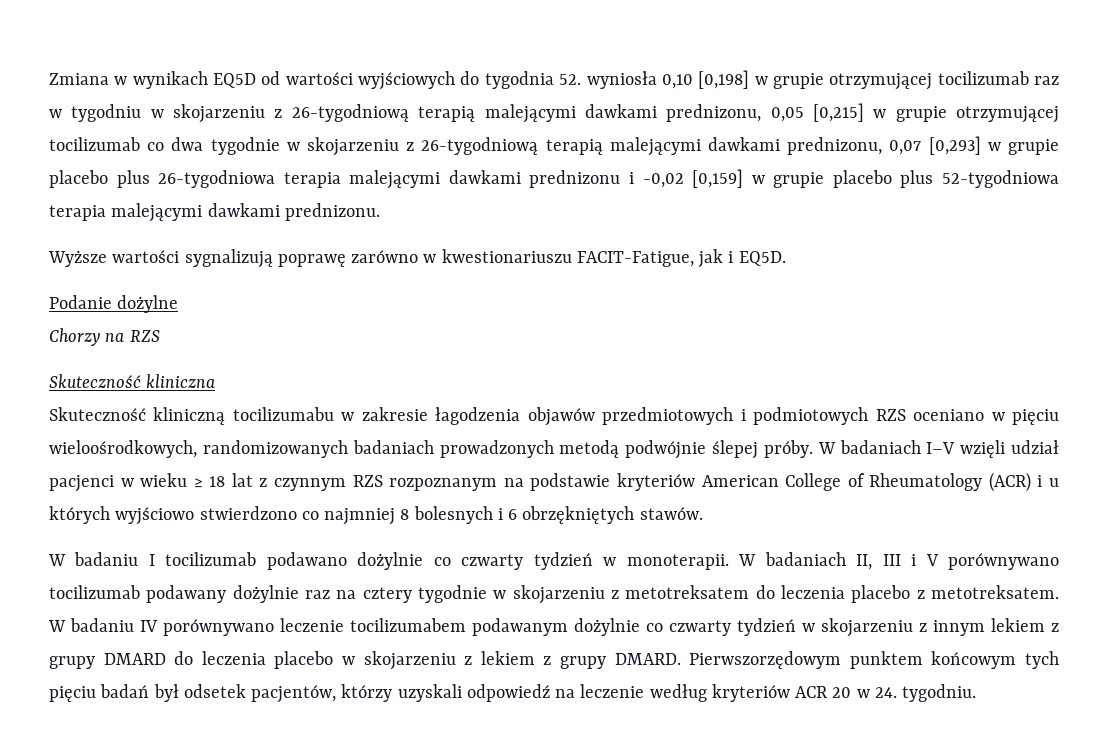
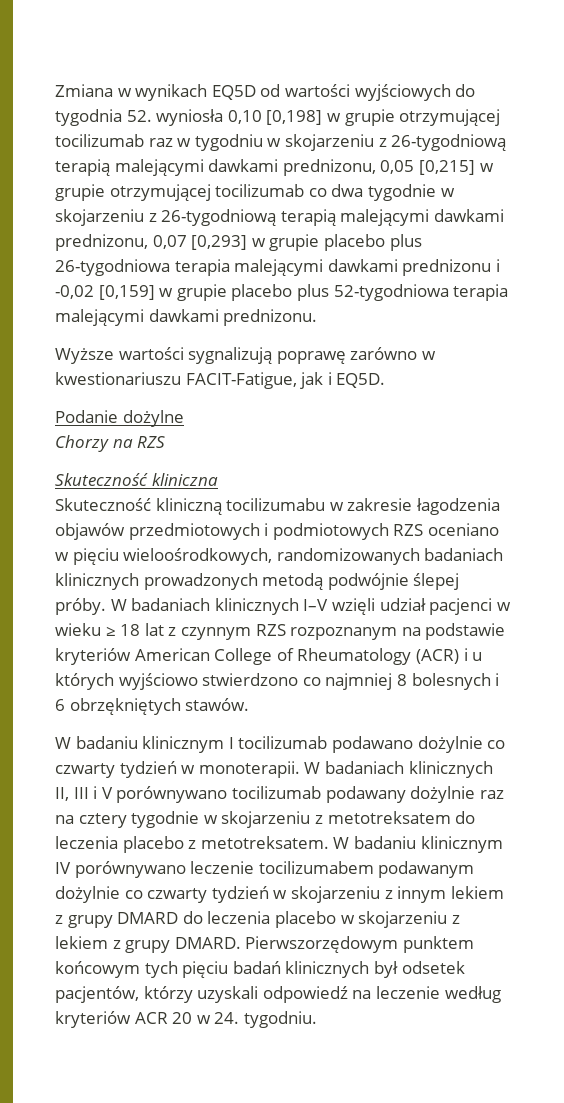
- Skuteczność kliniczną tocilizumabu w zakresie łagodzenia objawów przedmiotowych i podmiotowych RZS oceniano w pięciu wieloośrodkowych, randomizowanych badaniach prowadzonych metodą podwójnie ślepej próby.
+ Skuteczność kliniczną tocilizumabu w zakresie łagodzenia objawów przedmiotowych i podmiotowych RZS oceniano w pięciu wieloośrodkowych, randomizowanych badaniach klinicznych prowadzonych metodą podwójnie ślepej próby.
- W badaniach I–V wzięli udział pacjenci w wieku ≥ 18 lat z czynnym RZS rozpoznanym na podstawie kryteriów American College of Rheumatology (ACR) i u których wyjściowo stwierdzono co najmniej 8 bolesnych i 6 obrzękniętych stawów.
+ W badaniach klinicznych I–V wzięli udział pacjenci w wieku ≥ 18 lat z czynnym RZS rozpoznanym na podstawie kryteriów American College of Rheumatology (ACR) i u których wyjściowo stwierdzono co najmniej 8 bolesnych i 6 obrzękniętych stawów.
- W badaniu I tocilizumab podawano dożylnie co czwarty tydzień w monoterapii.
+ W badaniu klinicznym I tocilizumab podawano dożylnie co czwarty tydzień w monoterapii.
- W badaniach II, III i V porównywano tocilizumab podawany dożylnie raz na cztery tygodnie w skojarzeniu z metotreksatem do leczenia placebo z metotreksatem.
+ W badaniach klinicznych II, III i V porównywano tocilizumab podawany dożylnie raz na cztery tygodnie w skojarzeniu z metotreksatem do leczenia placebo z metotreksatem.
- W badaniu IV porównywano leczenie tocilizumabem podawanym dożylnie co czwarty tydzień w skojarzeniu z innym lekiem z grupy DMARD do leczenia placebo w skojarzeniu z lekiem z grupy DMARD.
+ W badaniu klinicznym IV porównywano leczenie tocilizumabem podawanym dożylnie co czwarty tydzień w skojarzeniu z innym lekiem z grupy DMARD do leczenia placebo w skojarzeniu z lekiem z grupy DMARD.
- Pierwszorzędowym punktem końcowym tych pięciu badań był odsetek pacjentów, którzy uzyskali odpowiedź na leczenie według kryteriów ACR 20 w 24. tygodniu.
+ Pierwszorzędowym punktem końcowym tych pięciu badań klinicznych był odsetek pacjentów, którzy uzyskali odpowiedź na leczenie według kryteriów ACR 20 w 24. tygodniu.

